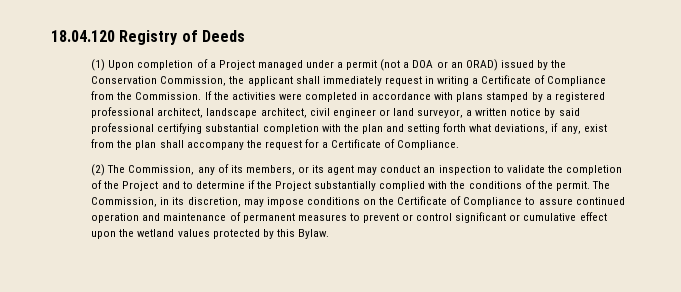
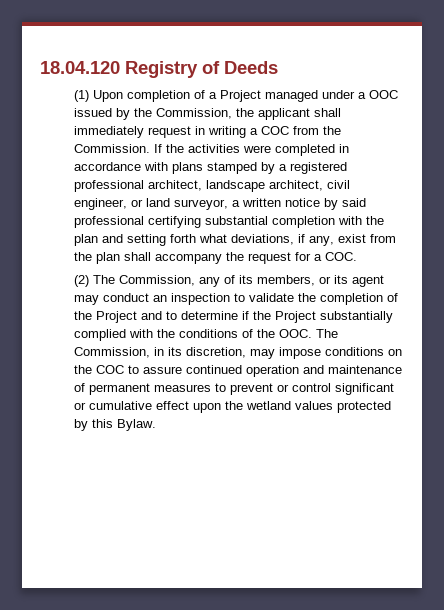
- (1) Upon completion of a Project managed under a permit (not a DOA or an ORAD) issued by the Conservation Commission, the applicant shall immediately request in writing a Certificate of Compliance from the Commission.
+ (1) Upon completion of a Project managed under a OOC issued by the Commission, the applicant shall immediately request in writing a COC from the Commission.
- If the activities were completed in accordance with plans stamped by a registered professional architect, landscape architect, civil engineer or land surveyor, a written notice by said professional certifying substantial completion with the plan and setting forth what deviations, if any, exist from the plan shall accompany the request for a Certificate of Compliance.
+ If the activities were completed in accordance with plans stamped by a registered professional architect, landscape architect, civil engineer, or land surveyor, a written notice by said professional certifying substantial completion with the plan and setting forth what deviations, if any, exist from the plan shall accompany the request for a COC.
- (2) The Commission, any of its members, or its agent may conduct an inspection to validate the completion of the Project and to determine if the Project substantially complied with the conditions of the permit. The Commission, in its discretion, may impose conditions on the Certificate of Compliance to assure continued operation and maintenance of permanent measures to prevent or control significant or cumulative effect upon the wetland values protected by this Bylaw.
+ (2) The Commission, any of its members, or its agent may conduct an inspection to validate the completion of the Project and to determine if the Project substantially complied with the conditions of the OOC. The Commission, in its discretion, may impose conditions on the COC to assure continued operation and maintenance of permanent measures to prevent or control significant or cumulative effect upon the wetland values protected by this Bylaw.

